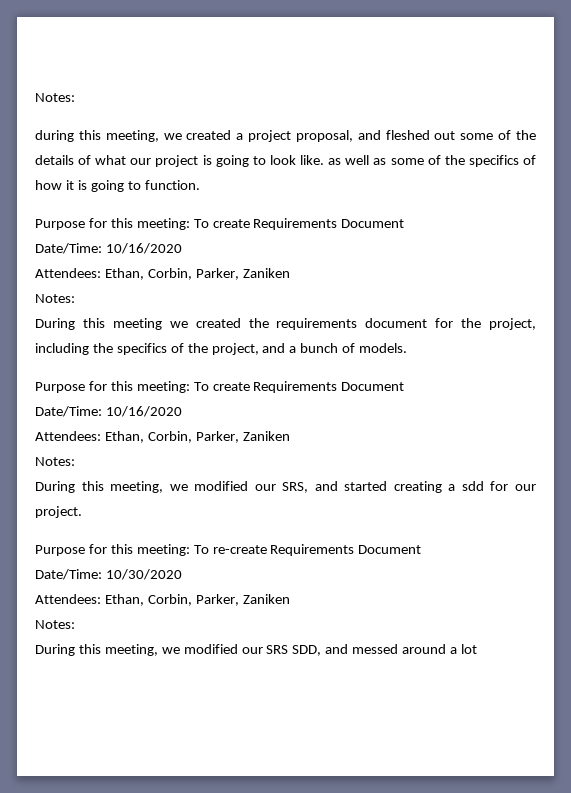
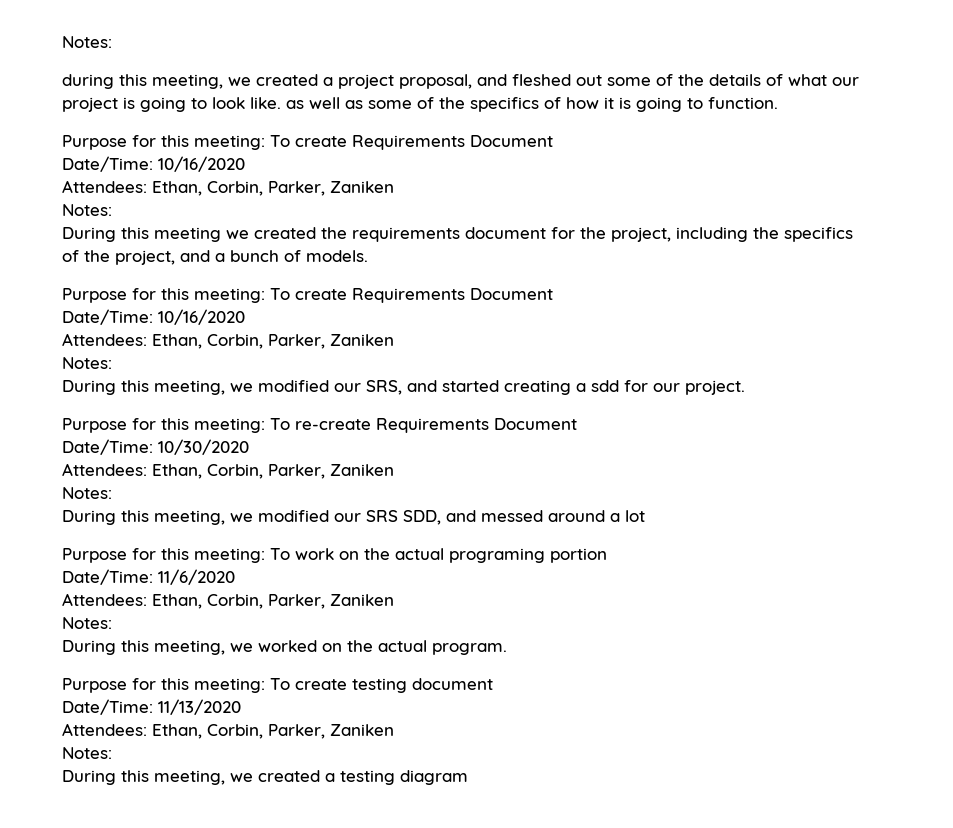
+ Purpose for this meeting: To work on the actual programing portion
+ Date/Time: 11/6/2020
+ Attendees: Ethan, Corbin, Parker, Zaniken
+ Notes:
+ During this meeting, we worked on the actual program.
+ Purpose for this meeting: To create testing document
+ Date/Time: 11/13/2020
+ Attendees: Ethan, Corbin, Parker, Zaniken
+ Notes:
+ During this meeting, we created a testing diagram

